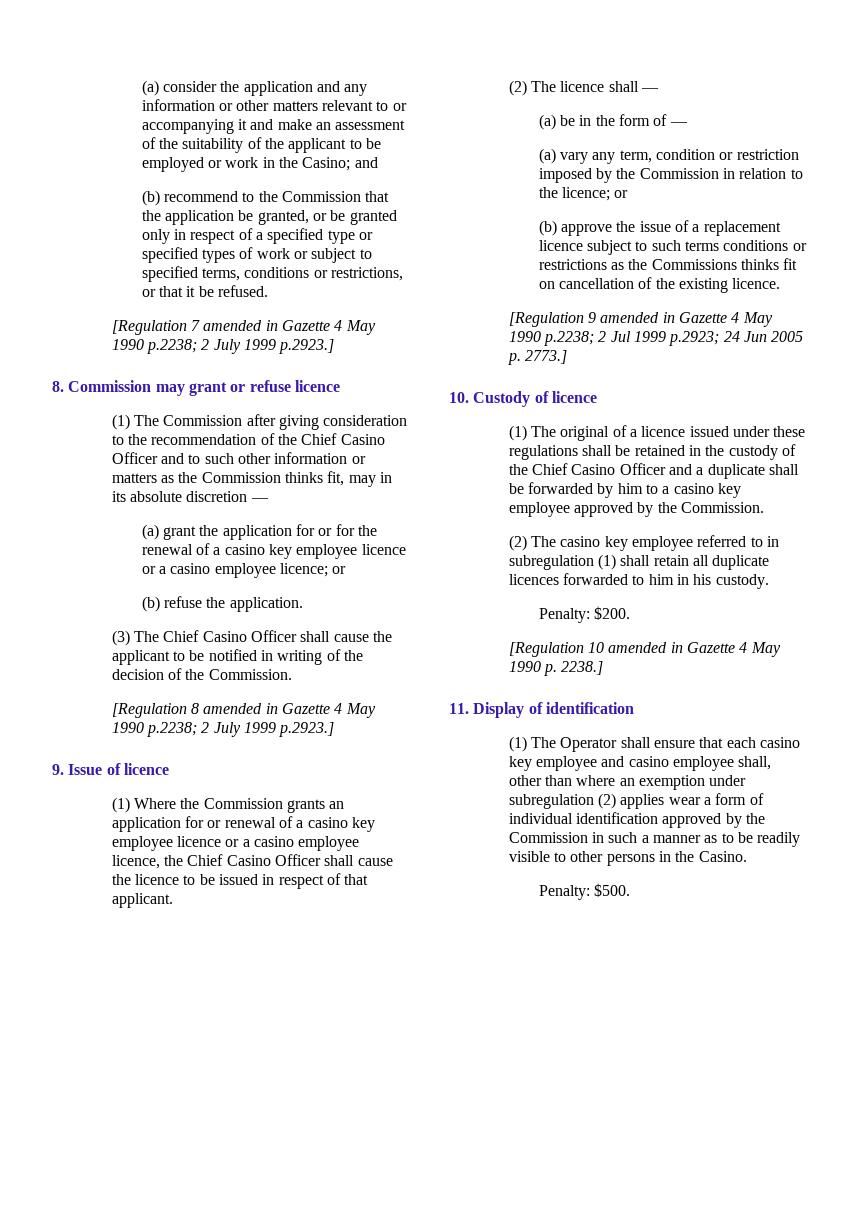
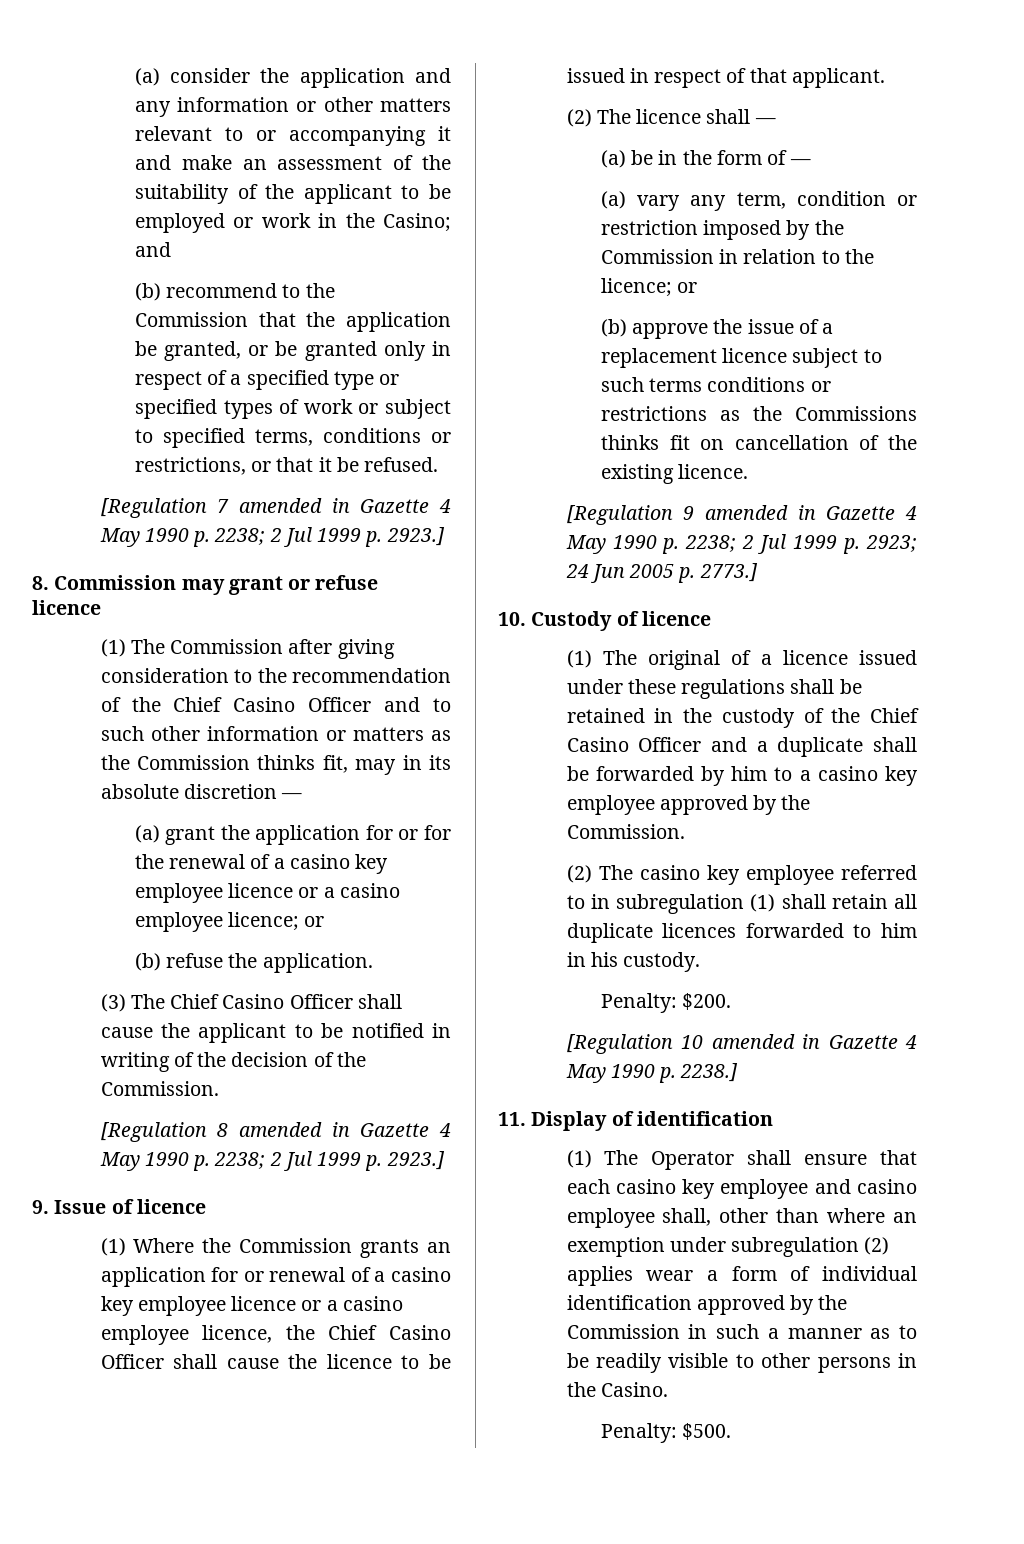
- [Regulation 7 amended in Gazette 4 May 1990 p.2238; 2 July 1999 p.2923.]
+ [Regulation 7 amended in Gazette 4 May 1990 p. 2238; 2 Jul 1999 p. 2923.]
- [Regulation 8 amended in Gazette 4 May 1990 p.2238; 2 July 1999 p.2923.]
+ [Regulation 8 amended in Gazette 4 May 1990 p. 2238; 2 Jul 1999 p. 2923.]
- [Regulation 9 amended in Gazette 4 May 1990 p.2238; 2 Jul 1999 p.2923; 24 Jun 2005 p. 2773.]
+ [Regulation 9 amended in Gazette 4 May 1990 p. 2238; 2 Jul 1999 p. 2923; 24 Jun 2005 p. 2773.]

